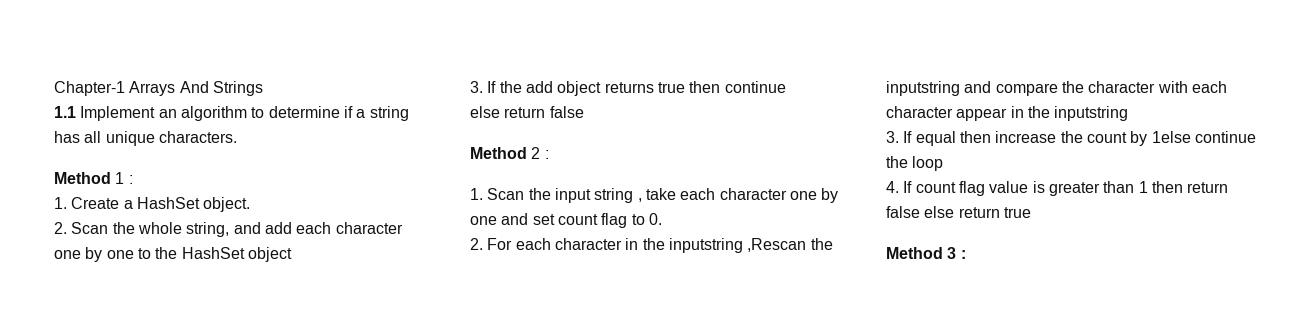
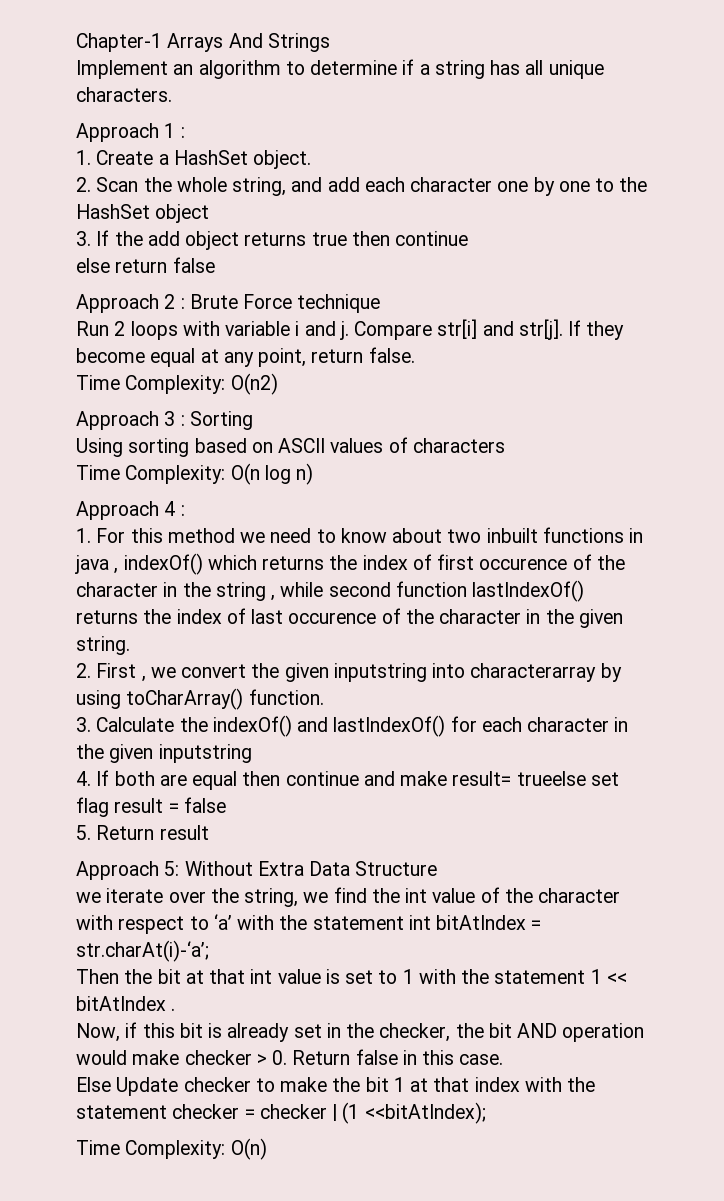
- 1.1 Implement an algorithm to determine if a string has all unique characters.
+ Implement an algorithm to determine if a string has all unique characters.
- Method 1 :
+ Approach 1 :
- Method 2 :
- 1. Scan the input string , take each character one by one and set count flag to 0.
- 2. For each character in the inputstring ,Rescan the inputstring and compare the character with each character appear in the inputstring
- 3. If equal then increase the count by 1else continue the loop
- 4. If count flag value is greater than 1 then return false else return true
- Method 3 :
+ Approach 2 : Brute Force technique
+ Run 2 loops with variable i and j. Compare str[i] and str[j]. If they become equal at any point, return false.
+ Time Complexity: O(n2)
+ Approach 3 : Sorting
+ Using sorting based on ASCII values of characters
+ Time Complexity: O(n log n)
+ Approach 4 :
+ 1. For this method we need to know about two inbuilt functions in java , indexOf() which returns the index of first occurence of the character in the string , while second function lastIndexOf() returns the index of last occurence of the character in the given string.
+ 2. First , we convert the given inputstring into characterarray by using toCharArray() function.
+ 3. Calculate the indexOf() and lastIndexOf() for each character in the given inputstring
+ 4. If both are equal then continue and make result= trueelse set flag result = false
+ 5. Return result
+ Approach 5: Without Extra Data Structure
+ we iterate over the string, we find the int value of the character with respect to ‘a’ with the statement int bitAtIndex = str.charAt(i)-‘a’;
+ Then the bit at that int value is set to 1 with the statement 1 << bitAtIndex .
+ Now, if this bit is already set in the checker, the bit AND operation would make checker > 0. Return false in this case.
+ Else Update checker to make the bit 1 at that index with the statement checker = checker | (1 <<bitAtIndex);
+ Time Complexity: O(n)

